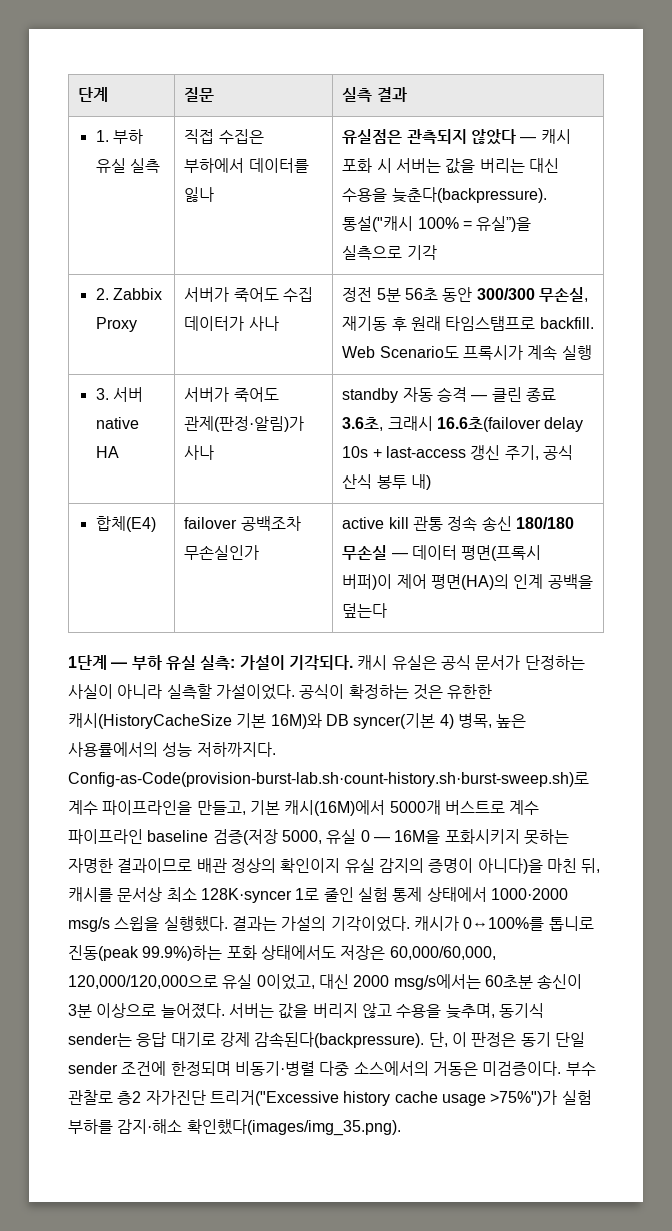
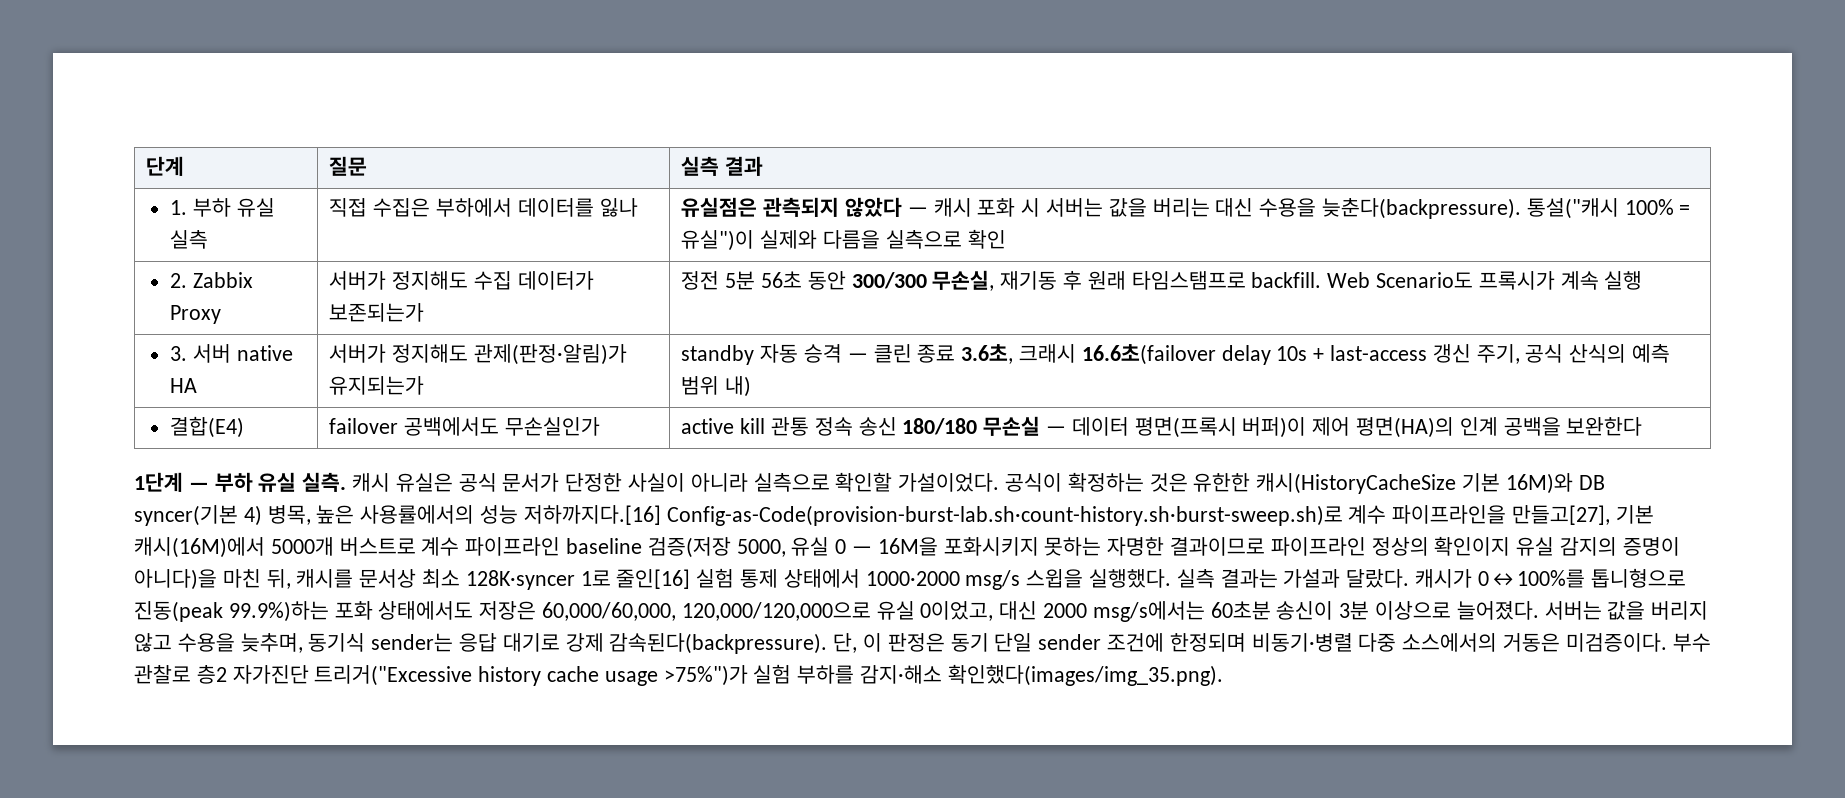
- 1. 부하 유실 실측 | 직접 수집은 부하에서 데이터를 잃나 | 유실점은 관측되지 않았다 — 캐시 포화 시 서버는 값을 버리는 대신 수용을 늦춘다(backpressure). 통설("캐시 100% = 유실”)을 실측으로 기각
+ 1. 부하 유실 실측 | 직접 수집은 부하에서 데이터를 잃나 | 유실점은 관측되지 않았다 — 캐시 포화 시 서버는 값을 버리는 대신 수용을 늦춘다(backpressure). 통설("캐시 100% = 유실")이 실제와 다름을 실측으로 확인
- 2. Zabbix Proxy | 서버가 죽어도 수집 데이터가 사나 | 정전 5분 56초 동안 300/300 무손실, 재기동 후 원래 타임스탬프로 backfill. Web Scenario도 프록시가 계속 실행
+ 2. Zabbix Proxy | 서버가 정지해도 수집 데이터가 보존되는가 | 정전 5분 56초 동안 300/300 무손실, 재기동 후 원래 타임스탬프로 backfill. Web Scenario도 프록시가 계속 실행
- 3. 서버 native HA | 서버가 죽어도 관제(판정·알림)가 사나 | standby 자동 승격 — 클린 종료 3.6초, 크래시 16.6초(failover delay 10s + last-access 갱신 주기, 공식 산식 봉투 내)
+ 3. 서버 native HA | 서버가 정지해도 관제(판정·알림)가 유지되는가 | standby 자동 승격 — 클린 종료 3.6초, 크래시 16.6초(failover delay 10s + last-access 갱신 주기, 공식 산식의 예측 범위 내)
- 합체(E4) | failover 공백조차 무손실인가 | active kill 관통 정속 송신 180/180 무손실 — 데이터 평면(프록시 버퍼)이 제어 평면(HA)의 인계 공백을 덮는다
+ 결합(E4) | failover 공백에서도 무손실인가 | active kill 관통 정속 송신 180/180 무손실 — 데이터 평면(프록시 버퍼)이 제어 평면(HA)의 인계 공백을 보완한다
- 1단계 — 부하 유실 실측: 가설이 기각되다.
+ 1단계 — 부하 유실 실측.
- 캐시 유실은 공식 문서가 단정하는 사실이 아니라 실측할 가설이었다.
+ 캐시 유실은 공식 문서가 단정한 사실이 아니라 실측으로 확인할 가설이었다.
- 공식이 확정하는 것은 유한한 캐시(HistoryCacheSize 기본 16M)와 DB syncer(기본 4) 병목, 높은 사용률에서의 성능 저하까지다. Config-as-Code(provision-burst-lab.sh·count-history.sh·burst-sweep.sh)로 계수 파이프라인을 만들고, 기본 캐시(16M)에서 5000개 버스트로 계수 파이프라인 baseline 검증(저장 5000, 유실 0 — 16M을 포화시키지 못하는 자명한 결과이므로 배관 정상의 확인이지 유실 감지의 증명이 아니다)을 마친 뒤, 캐시를 문서상 최소 128K·syncer 1로 줄인 실험 통제 상태에서 1000·2000 msg/s 스윕을 실행했다.
+ 공식이 확정하는 것은 유한한 캐시(HistoryCacheSize 기본 16M)와 DB syncer(기본 4) 병목, 높은 사용률에서의 성능 저하까지다.[16] Config-as-Code(provision-burst-lab.sh·count-history.sh·burst-sweep.sh)로 계수 파이프라인을 만들고[27], 기본 캐시(16M)에서 5000개 버스트로 계수 파이프라인 baseline 검증(저장 5000, 유실 0 — 16M을 포화시키지 못하는 자명한 결과이므로 파이프라인 정상의 확인이지 유실 감지의 증명이 아니다)을 마친 뒤, 캐시를 문서상 최소 128K·syncer 1로 줄인[16] 실험 통제 상태에서 1000·2000 msg/s 스윕을 실행했다.
- 결과는 가설의 기각이었다.
+ 실측 결과는 가설과 달랐다.
- 캐시가 0↔100%를 톱니로 진동(peak 99.9%)하는 포화 상태에서도 저장은 60,000/60,000, 120,000/120,000으로 유실 0이었고, 대신 2000 msg/s에서는 60초분 송신이 3분 이상으로 늘어졌다.
+ 캐시가 0↔100%를 톱니형으로 진동(peak 99.9%)하는 포화 상태에서도 저장은 60,000/60,000, 120,000/120,000으로 유실 0이었고, 대신 2000 msg/s에서는 60초분 송신이 3분 이상으로 늘어졌다.

